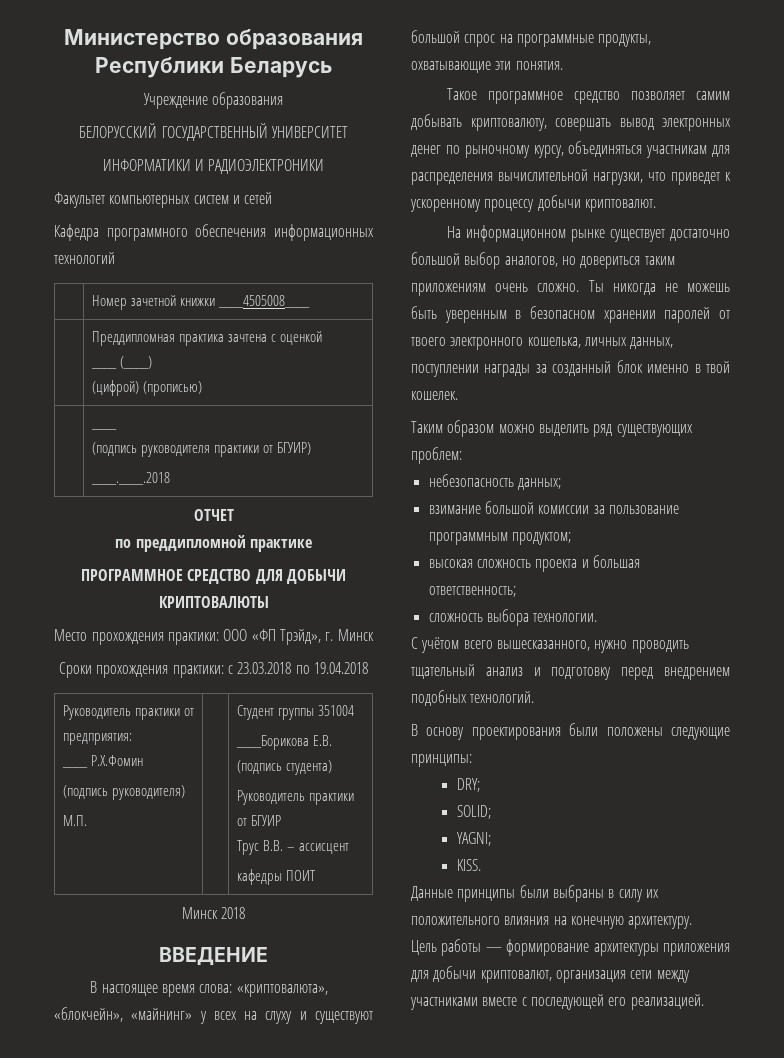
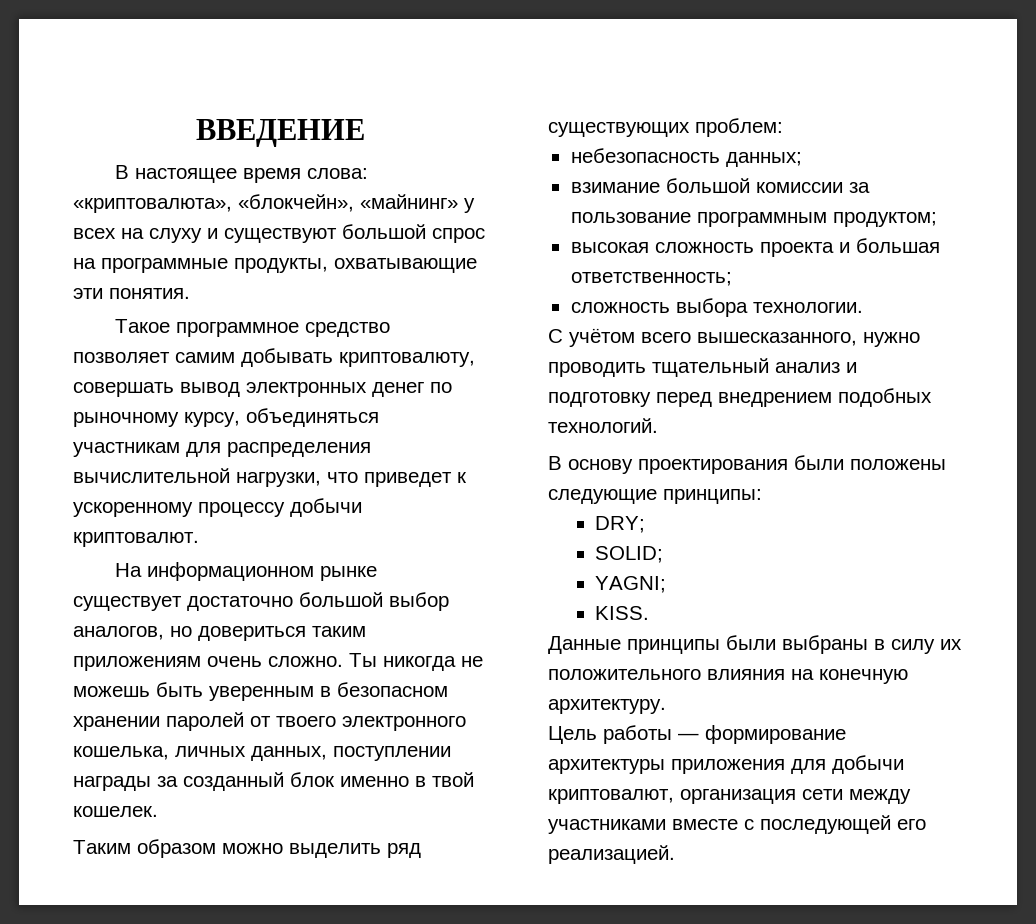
- Министерство образования Республики Беларусь
- Учреждение образования
- БЕЛОРУССКИЙ ГОСУДАРСТВЕННЫЙ УНИВЕРСИТЕТ
- ИНФОРМАТИКИ И РАДИОЭЛЕКТРОНИКИ
- Факультет компьютерных систем и сетей
- Кафедра программного обеспечения информационных технологий
- | Номер зачетной книжки ____4505008____
- | Преддипломная практика зачтена с оценкой
- ____ (____)
- (цифрой) (прописью)
- | ____
- (подпись руководителя практики от БГУИР)
- ____.____.2018
- ОТЧЕТ
- по преддипломной практике
- ПРОГРАММНОЕ СРЕДСТВО ДЛЯ ДОБЫЧИ КРИПТОВАЛЮТЫ
- Место прохождения практики: ООО «ФП Трэйд», г. Минск
- Сроки прохождения практики: с 23.03.2018 по 19.04.2018
- Руководитель практики от предприятия:
- ____ Р.Х.Фомин
- (подпись руководителя)
- М.П. | | Студент группы 351004
- ____Борикова Е.В. (подпись студента)
- Руководитель практики от БГУИР
- Трус В.В. – ассисцент
- кафедры ПОИТ
- Минск 2018

